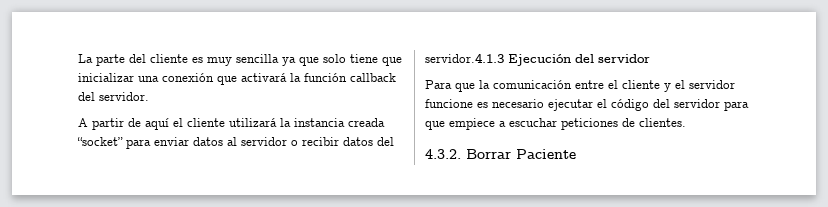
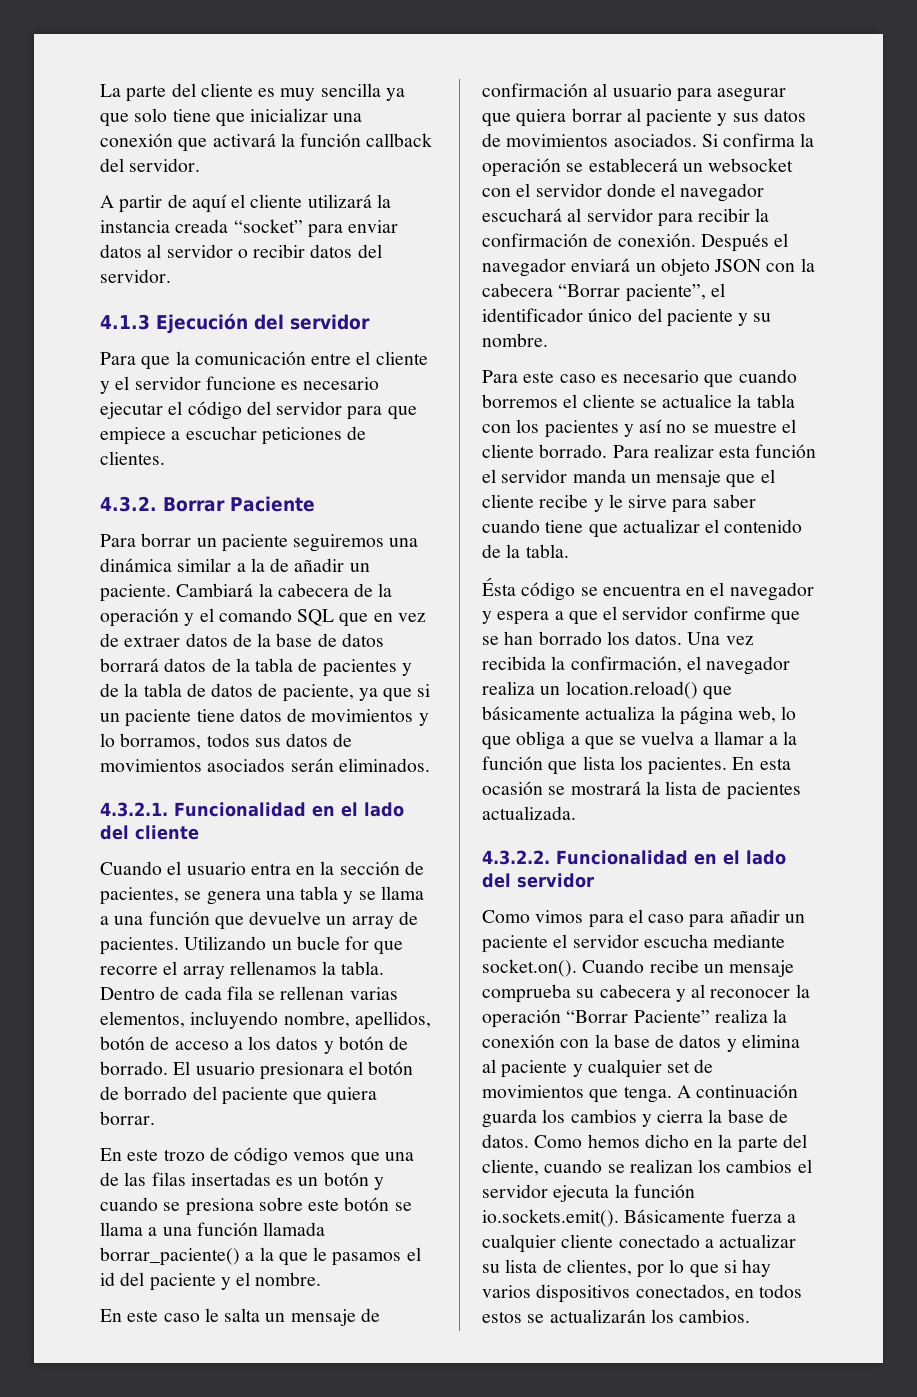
- A partir de aquí el cliente utilizará la instancia creada “socket” para enviar datos al servidor o recibir datos del servidor.4.1.3 Ejecución del servidor
+ A partir de aquí el cliente utilizará la instancia creada “socket” para enviar datos al servidor o recibir datos del servidor.
+ 4.1.3 Ejecución del servidor
+ Para borrar un paciente seguiremos una dinámica similar a la de añadir un paciente. Cambiará la cabecera de la operación y el comando SQL que en vez de extraer datos de la base de datos borrará datos de la tabla de pacientes y de la tabla de datos de paciente, ya que si un paciente tiene datos de movimientos y lo borramos, todos sus datos de movimientos asociados serán eliminados.
+ 4.3.2.1. Funcionalidad en el lado del cliente
+ Cuando el usuario entra en la sección de pacientes, se genera una tabla y se llama a una función que devuelve un array de pacientes. Utilizando un bucle for que recorre el array rellenamos la tabla. Dentro de cada fila se rellenan varias elementos, incluyendo nombre, apellidos, botón de acceso a los datos y botón de borrado. El usuario presionara el botón de borrado del paciente que quiera borrar.
+ En este trozo de código vemos que una de las filas insertadas es un botón y cuando se presiona sobre este botón se llama a una función llamada borrar_paciente() a la que le pasamos el id del paciente y el nombre.
+ En este caso le salta un mensaje de confirmación al usuario para asegurar que quiera borrar al paciente y sus datos de movimientos asociados. Si confirma la operación se establecerá un websocket con el servidor donde el navegador escuchará al servidor para recibir la confirmación de conexión. Después el navegador enviará un objeto JSON con la cabecera “Borrar paciente”, el identificador único del paciente y su nombre.
+ Para este caso es necesario que cuando borremos el cliente se actualice la tabla con los pacientes y así no se muestre el cliente borrado. Para realizar esta función el servidor manda un mensaje que el cliente recibe y le sirve para saber cuando tiene que actualizar el contenido de la tabla.
+ Ésta código se encuentra en el navegador y espera a que el servidor confirme que se han borrado los datos. Una vez recibida la confirmación, el navegador realiza un location.reload() que básicamente actualiza la página web, lo que obliga a que se vuelva a llamar a la función que lista los pacientes. En esta ocasión se mostrará la lista de pacientes actualizada.
+ 4.3.2.2. Funcionalidad en el lado del servidor
+ Como vimos para el caso para añadir un paciente el servidor escucha mediante socket.on(). Cuando recibe un mensaje comprueba su cabecera y al reconocer la operación “Borrar Paciente” realiza la conexión con la base de datos y elimina al paciente y cualquier set de movimientos que tenga. A continuación guarda los cambios y cierra la base de datos. Como hemos dicho en la parte del cliente, cuando se realizan los cambios el servidor ejecuta la función io.sockets.emit(). Básicamente fuerza a cualquier cliente conectado a actualizar su lista de clientes, por lo que si hay varios dispositivos conectados, en todos estos se actualizarán los cambios.

